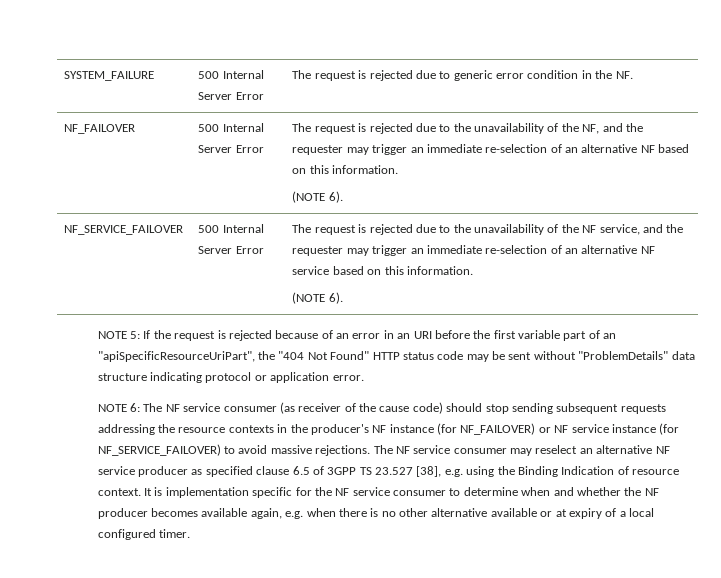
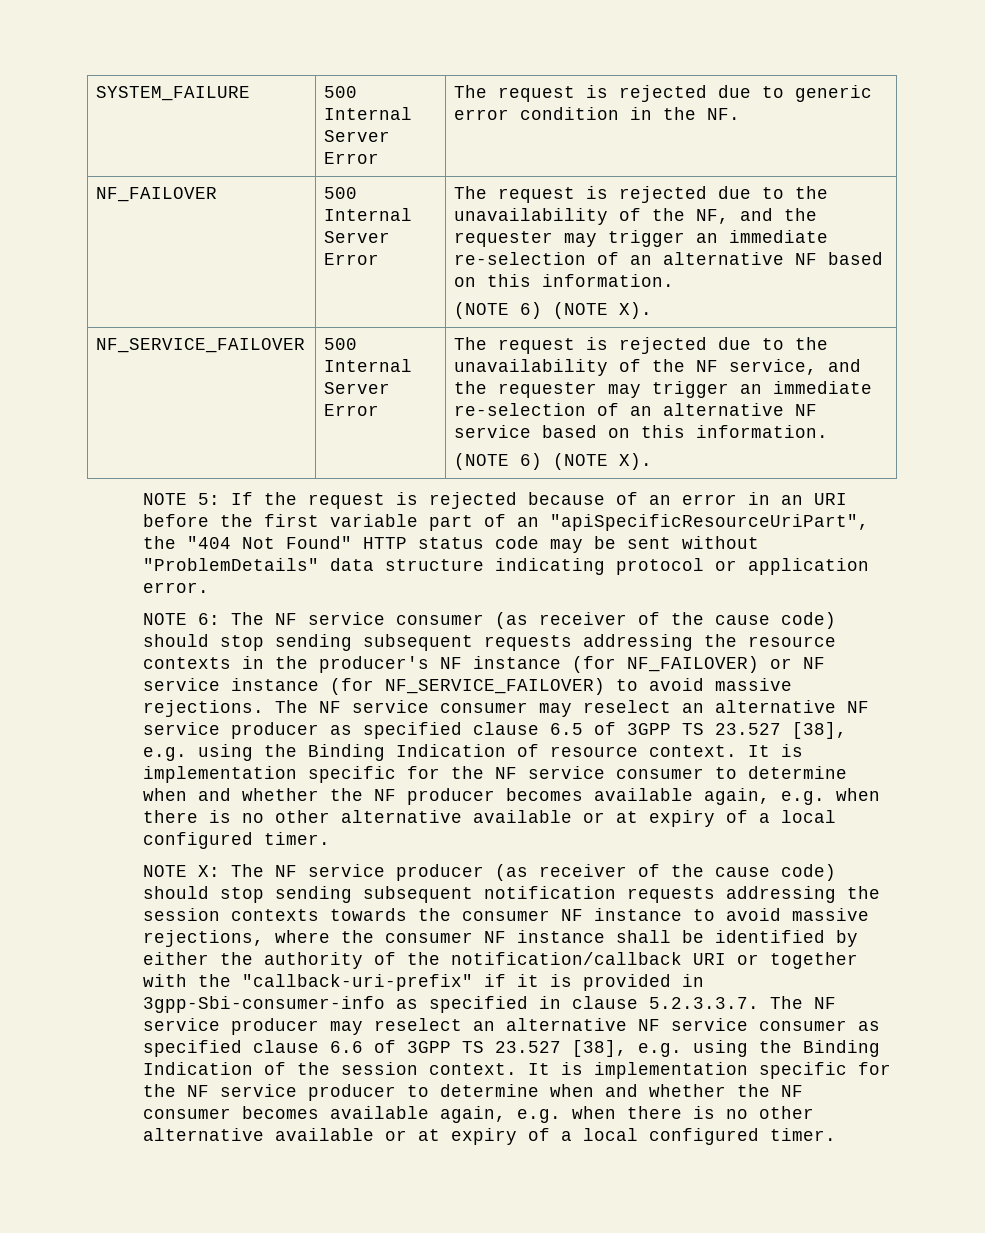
  NF_FAILOVER | 500 Internal Server Error | The request is rejected due to the unavailability of the NF, and the requester may trigger an immediate re-selection of an alternative NF based on this information.
- (NOTE 6).
+ (NOTE 6) (NOTE X).
  NF_SERVICE_FAILOVER | 500 Internal Server Error | The request is rejected due to the unavailability of the NF service, and the requester may trigger an immediate re-selection of an alternative NF service based on this information.
- (NOTE 6).
+ (NOTE 6) (NOTE X).
+ NOTE X: The NF service producer (as receiver of the cause code) should stop sending subsequent notification requests addressing the session contexts towards the consumer NF instance to avoid massive rejections, where the consumer NF instance shall be identified by either the authority of the notification/callback URI or together with the "callback-uri-prefix" if it is provided in 3gpp-Sbi-consumer-info as specified in clause 5.2.3.3.7. The NF service producer may reselect an alternative NF service consumer as specified clause 6.6 of 3GPP TS 23.527 [38], e.g. using the Binding Indication of the session context. It is implementation specific for the NF service producer to determine when and whether the NF consumer becomes available again, e.g. when there is no other alternative available or at expiry of a local configured timer.

